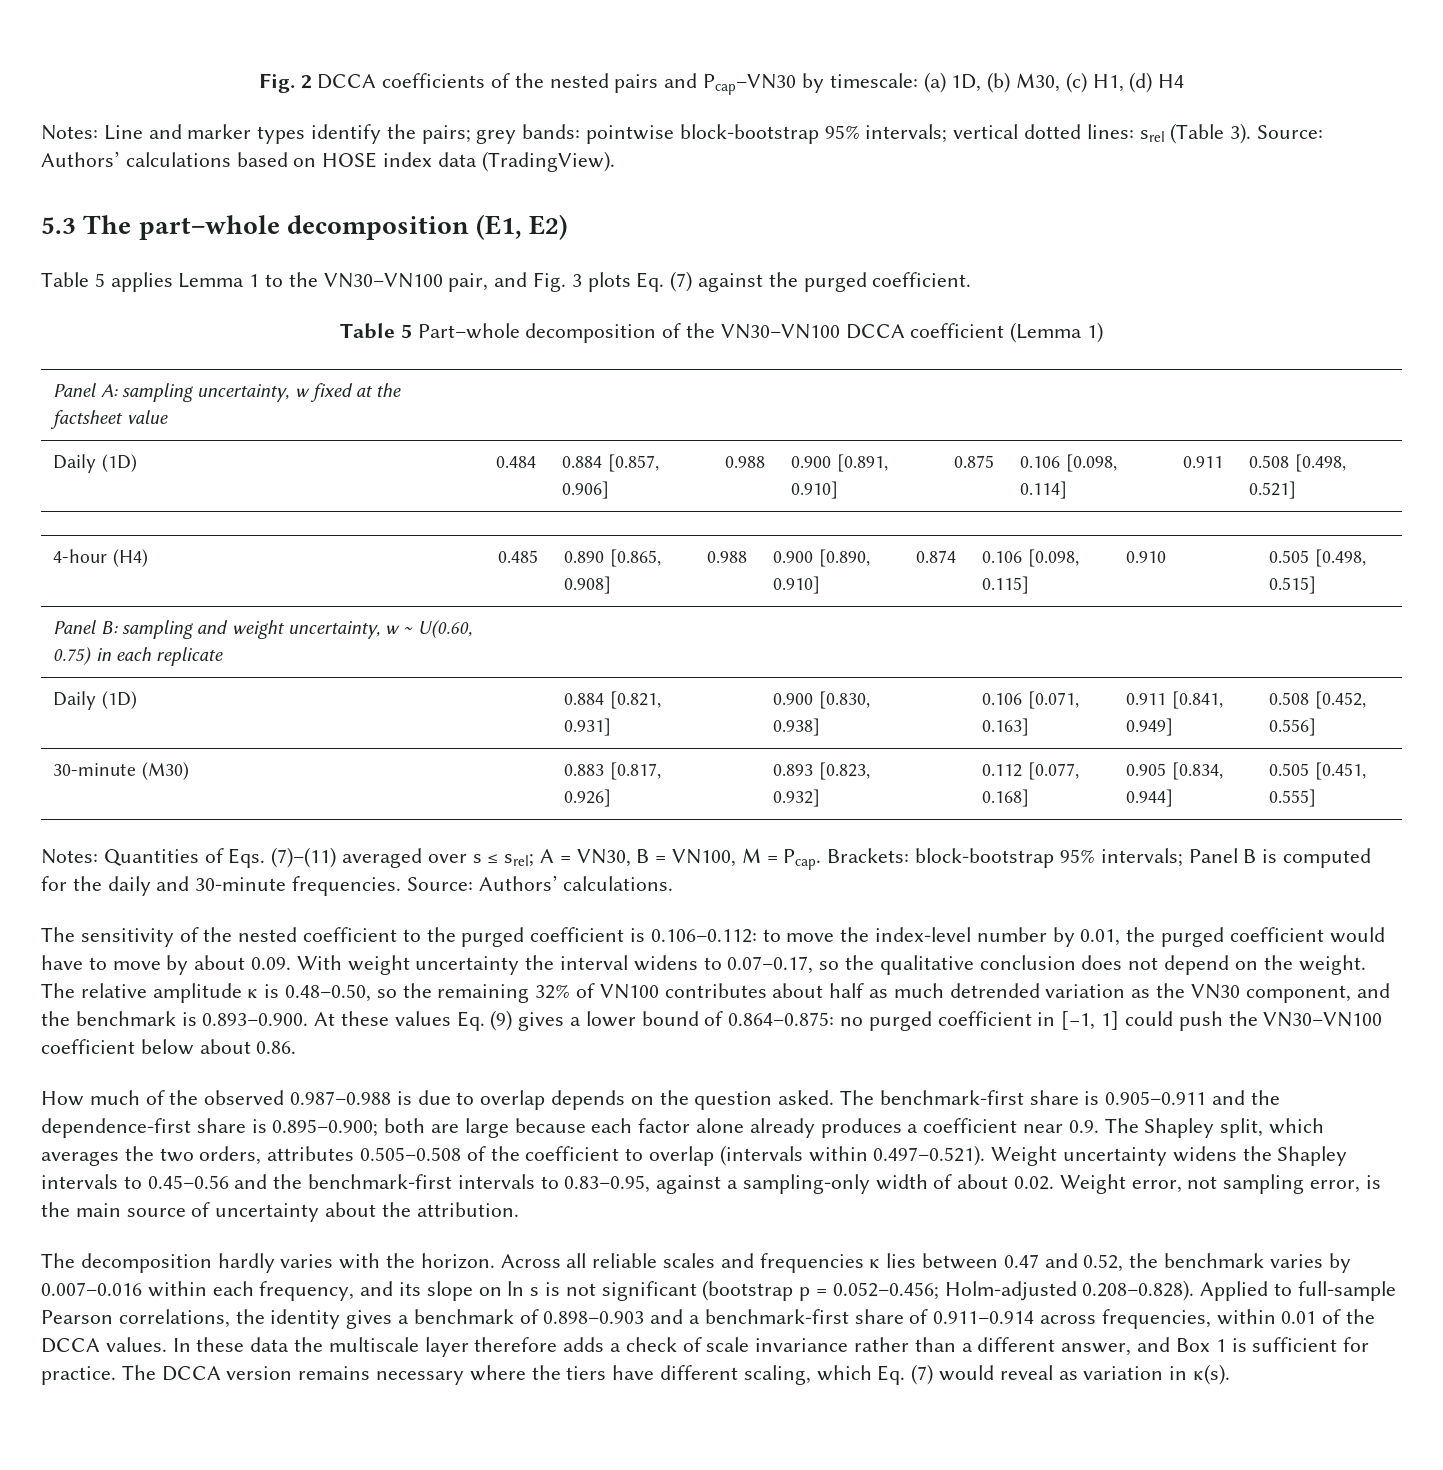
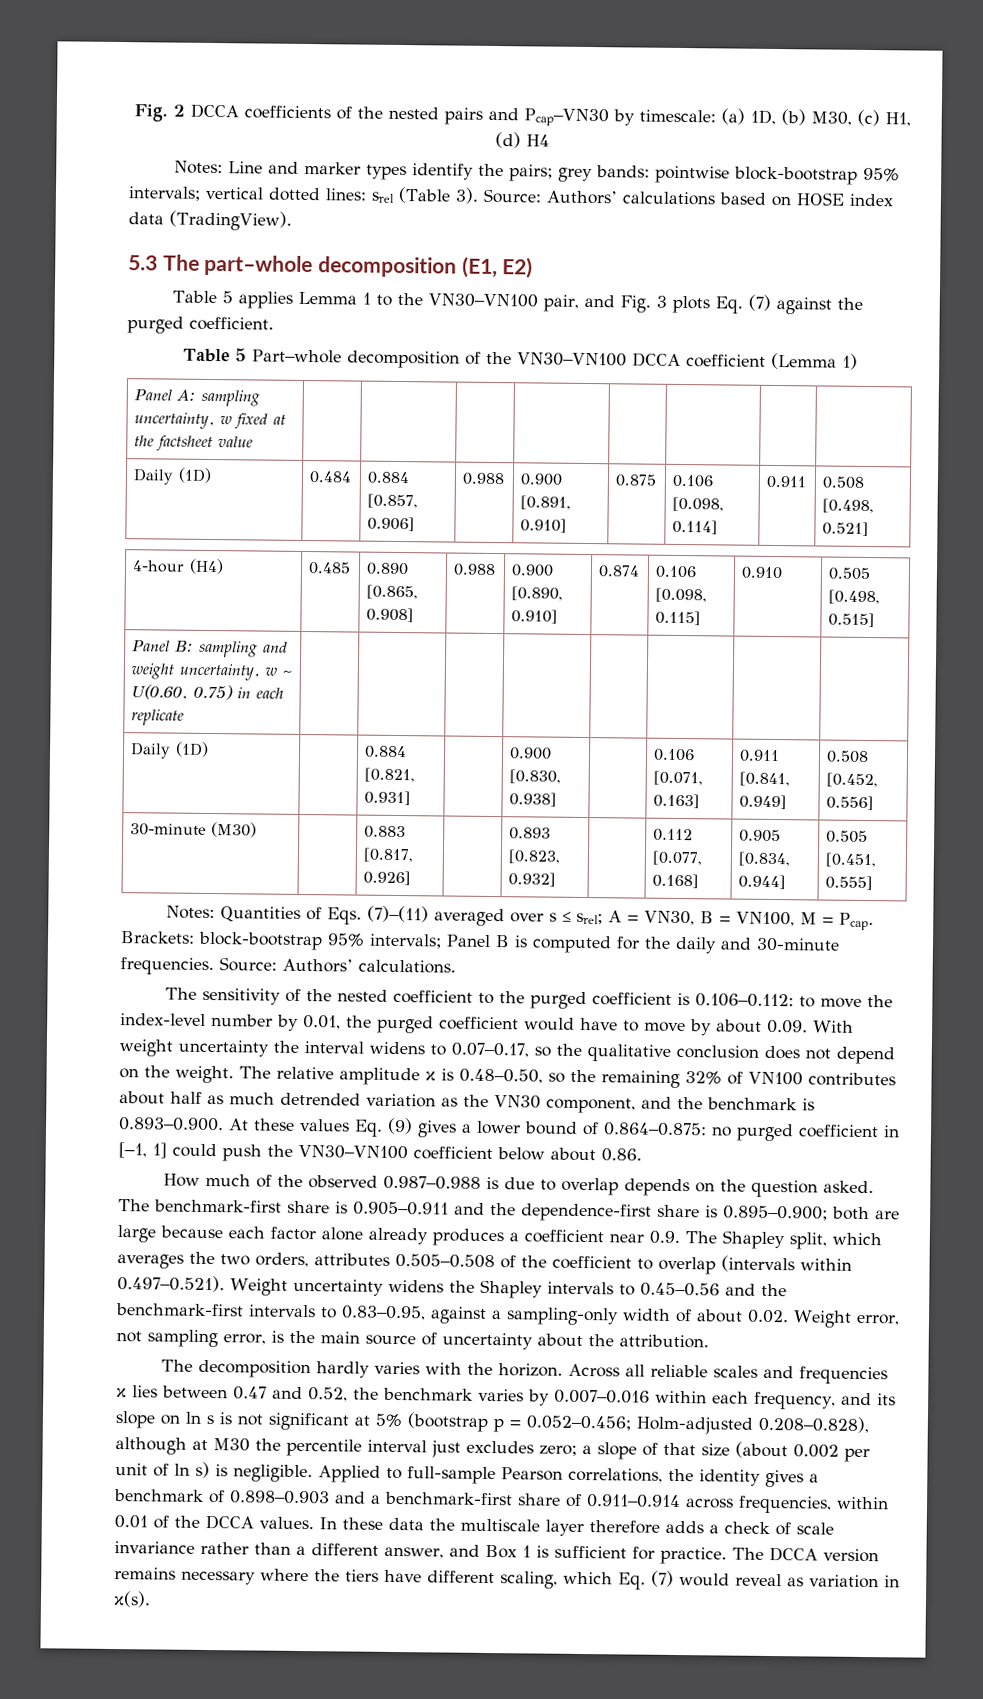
- Across all reliable scales and frequencies κ lies between 0.47 and 0.52, the benchmark varies by 0.007–0.016 within each frequency, and its slope on ln s is not significant (bootstrap p = 0.052–0.456; Holm-adjusted 0.208–0.828). Applied to full-sample Pearson correlations, the identity gives a benchmark of 0.898–0.903 and a benchmark-first share of 0.911–0.914 across frequencies, within 0.01 of the DCCA values.
+ Across all reliable scales and frequencies κ lies between 0.47 and 0.52, the benchmark varies by 0.007–0.016 within each frequency, and its slope on ln s is not significant at 5% (bootstrap p = 0.052–0.456; Holm-adjusted 0.208–0.828), although at M30 the percentile interval just excludes zero; a slope of that size (about 0.002 per unit of ln s) is negligible. Applied to full-sample Pearson correlations, the identity gives a benchmark of 0.898–0.903 and a benchmark-first share of 0.911–0.914 across frequencies, within 0.01 of the DCCA values.

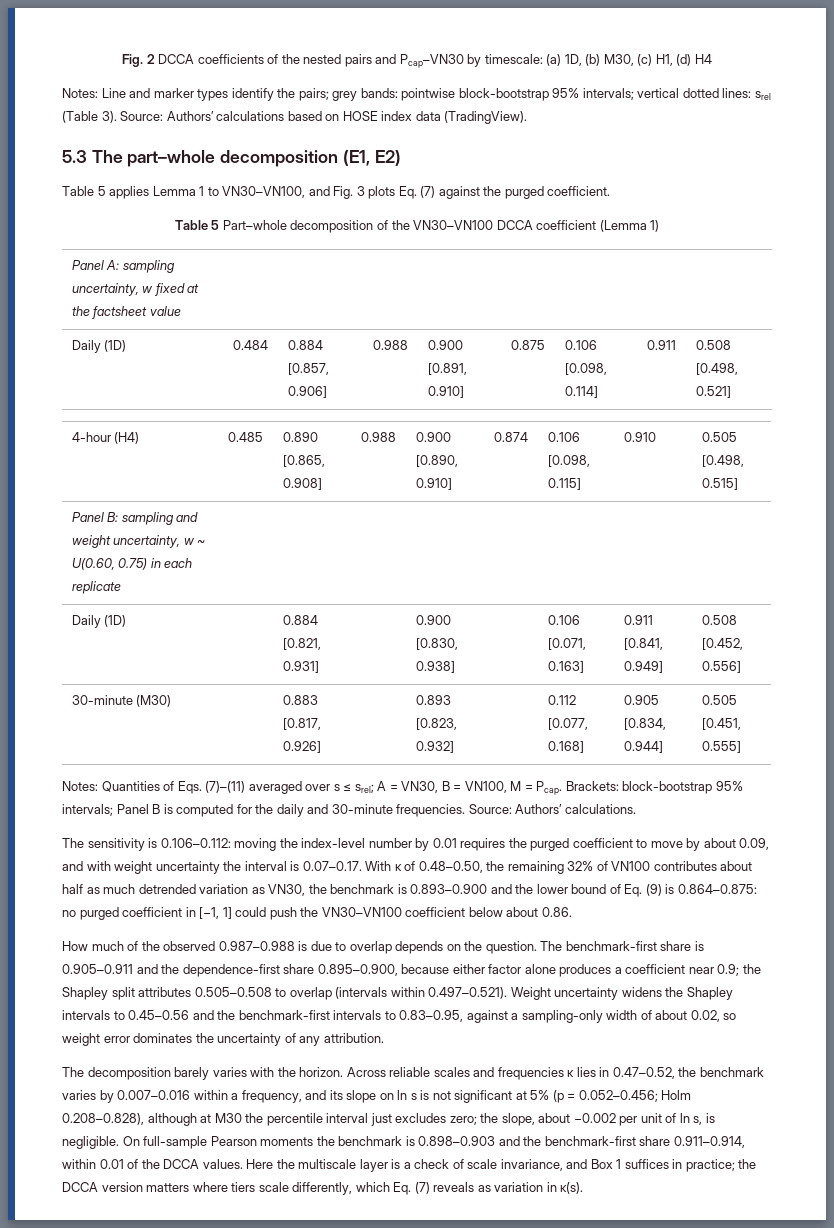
- Table 5 applies Lemma 1 to the VN30–VN100 pair, and Fig. 3 plots Eq. (7) against the purged coefficient.
+ Table 5 applies Lemma 1 to VN30–VN100, and Fig. 3 plots Eq. (7) against the purged coefficient.
- The sensitivity of the nested coefficient to the purged coefficient is 0.106–0.112: to move the index-level number by 0.01, the purged coefficient would have to move by about 0.09. With weight uncertainty the interval widens to 0.07–0.17, so the qualitative conclusion does not depend on the weight. The relative amplitude κ is 0.48–0.50, so the remaining 32% of VN100 contributes about half as much detrended variation as the VN30 component, and the benchmark is 0.893–0.900. At these values Eq. (9) gives a lower bound of 0.864–0.875: no purged coefficient in [−1, 1] could push the VN30–VN100 coefficient below about 0.86.
+ The sensitivity is 0.106–0.112: moving the index-level number by 0.01 requires the purged coefficient to move by about 0.09, and with weight uncertainty the interval is 0.07–0.17. With κ of 0.48–0.50, the remaining 32% of VN100 contributes about half as much detrended variation as VN30, the benchmark is 0.893–0.900 and the lower bound of Eq. (9) is 0.864–0.875: no purged coefficient in [−1, 1] could push the VN30–VN100 coefficient below about 0.86.
- How much of the observed 0.987–0.988 is due to overlap depends on the question asked.
+ How much of the observed 0.987–0.988 is due to overlap depends on the question.
- The benchmark-first share is 0.905–0.911 and the dependence-first share is 0.895–0.900; both are large because each factor alone already produces a coefficient near 0.9. The Shapley split, which averages the two orders, attributes 0.505–0.508 of the coefficient to overlap (intervals within 0.497–0.521). Weight uncertainty widens the Shapley intervals to 0.45–0.56 and the benchmark-first intervals to 0.83–0.95, against a sampling-only width of about 0.02. Weight error, not sampling error, is the main source of uncertainty about the attribution.
+ The benchmark-first share is 0.905–0.911 and the dependence-first share 0.895–0.900, because either factor alone produces a coefficient near 0.9; the Shapley split attributes 0.505–0.508 to overlap (intervals within 0.497–0.521). Weight uncertainty widens the Shapley intervals to 0.45–0.56 and the benchmark-first intervals to 0.83–0.95, against a sampling-only width of about 0.02, so weight error dominates the uncertainty of any attribution.
- The decomposition hardly varies with the horizon.
+ The decomposition barely varies with the horizon.
- Across all reliable scales and frequencies κ lies between 0.47 and 0.52, the benchmark varies by 0.007–0.016 within each frequency, and its slope on ln s is not significant at 5% (bootstrap p = 0.052–0.456; Holm-adjusted 0.208–0.828), although at M30 the percentile interval just excludes zero; a slope of that size (about 0.002 per unit of ln s) is negligible.
+ Across reliable scales and frequencies κ lies in 0.47–0.52, the benchmark varies by 0.007–0.016 within a frequency, and its slope on ln s is not significant at 5% (p = 0.052–0.456; Holm 0.208–0.828), although at M30 the percentile interval just excludes zero; the slope, about −0.002 per unit of ln s, is negligible.
- Applied to full-sample Pearson correlations, the identity gives a benchmark of 0.898–0.903 and a benchmark-first share of 0.911–0.914 across frequencies, within 0.01 of the DCCA values.
+ On full-sample Pearson moments the benchmark is 0.898–0.903 and the benchmark-first share 0.911–0.914, within 0.01 of the DCCA values.
- In these data the multiscale layer therefore adds a check of scale invariance rather than a different answer, and Box 1 is sufficient for practice. The DCCA version remains necessary where the tiers have different scaling, which Eq. (7) would reveal as variation in κ(s).
+ Here the multiscale layer is a check of scale invariance, and Box 1 suffices in practice; the DCCA version matters where tiers scale differently, which Eq. (7) reveals as variation in κ(s).

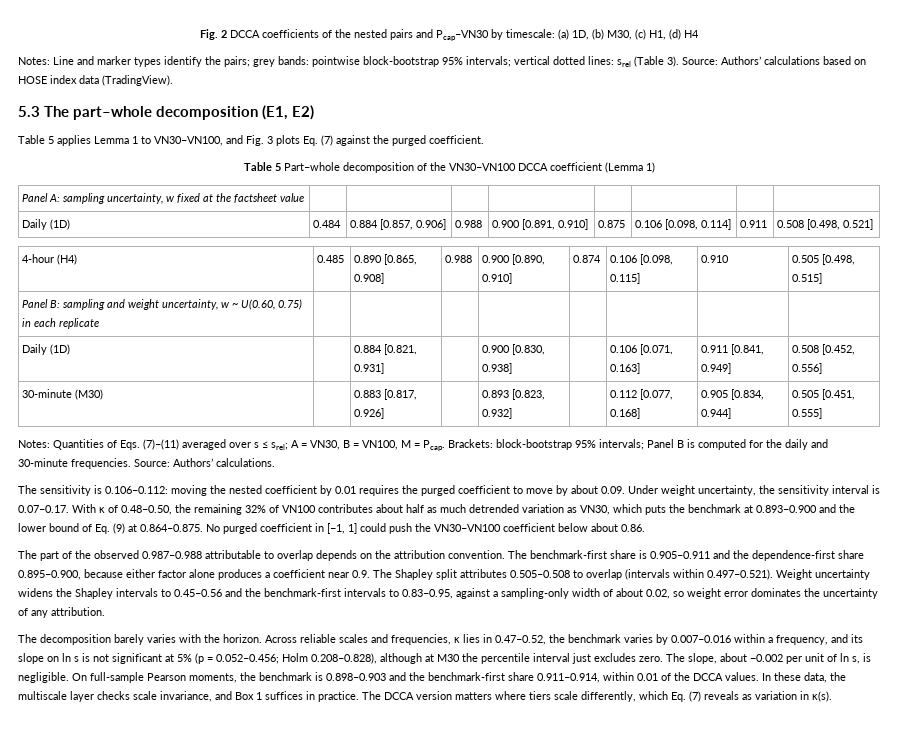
- The sensitivity is 0.106–0.112: moving the index-level number by 0.01 requires the purged coefficient to move by about 0.09, and with weight uncertainty the interval is 0.07–0.17. With κ of 0.48–0.50, the remaining 32% of VN100 contributes about half as much detrended variation as VN30, the benchmark is 0.893–0.900 and the lower bound of Eq. (9) is 0.864–0.875: no purged coefficient in [−1, 1] could push the VN30–VN100 coefficient below about 0.86.
+ The sensitivity is 0.106–0.112: moving the nested coefficient by 0.01 requires the purged coefficient to move by about 0.09. Under weight uncertainty, the sensitivity interval is 0.07–0.17. With κ of 0.48–0.50, the remaining 32% of VN100 contributes about half as much detrended variation as VN30, which puts the benchmark at 0.893–0.900 and the lower bound of Eq. (9) at 0.864–0.875. No purged coefficient in [−1, 1] could push the VN30–VN100 coefficient below about 0.86.
- How much of the observed 0.987–0.988 is due to overlap depends on the question.
+ The part of the observed 0.987–0.988 attributable to overlap depends on the attribution convention.
- The benchmark-first share is 0.905–0.911 and the dependence-first share 0.895–0.900, because either factor alone produces a coefficient near 0.9; the Shapley split attributes 0.505–0.508 to overlap (intervals within 0.497–0.521). Weight uncertainty widens the Shapley intervals to 0.45–0.56 and the benchmark-first intervals to 0.83–0.95, against a sampling-only width of about 0.02, so weight error dominates the uncertainty of any attribution.
+ The benchmark-first share is 0.905–0.911 and the dependence-first share 0.895–0.900, because either factor alone produces a coefficient near 0.9. The Shapley split attributes 0.505–0.508 to overlap (intervals within 0.497–0.521). Weight uncertainty widens the Shapley intervals to 0.45–0.56 and the benchmark-first intervals to 0.83–0.95, against a sampling-only width of about 0.02, so weight error dominates the uncertainty of any attribution.
- Across reliable scales and frequencies κ lies in 0.47–0.52, the benchmark varies by 0.007–0.016 within a frequency, and its slope on ln s is not significant at 5% (p = 0.052–0.456; Holm 0.208–0.828), although at M30 the percentile interval just excludes zero; the slope, about −0.002 per unit of ln s, is negligible.
+ Across reliable scales and frequencies, κ lies in 0.47–0.52, the benchmark varies by 0.007–0.016 within a frequency, and its slope on ln s is not significant at 5% (p = 0.052–0.456; Holm 0.208–0.828), although at M30 the percentile interval just excludes zero. The slope, about −0.002 per unit of ln s, is negligible.
- On full-sample Pearson moments the benchmark is 0.898–0.903 and the benchmark-first share 0.911–0.914, within 0.01 of the DCCA values.
+ On full-sample Pearson moments, the benchmark is 0.898–0.903 and the benchmark-first share 0.911–0.914, within 0.01 of the DCCA values.
- Here the multiscale layer is a check of scale invariance, and Box 1 suffices in practice; the DCCA version matters where tiers scale differently, which Eq. (7) reveals as variation in κ(s).
+ In these data, the multiscale layer checks scale invariance, and Box 1 suffices in practice. The DCCA version matters where tiers scale differently, which Eq. (7) reveals as variation in κ(s).

